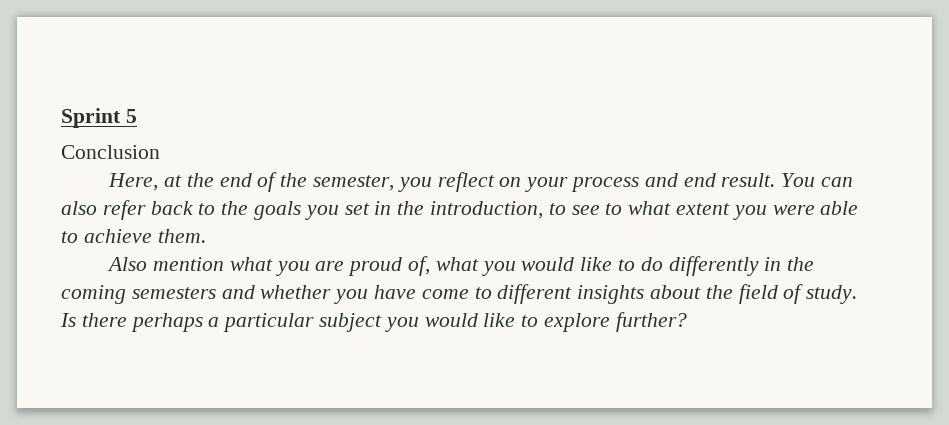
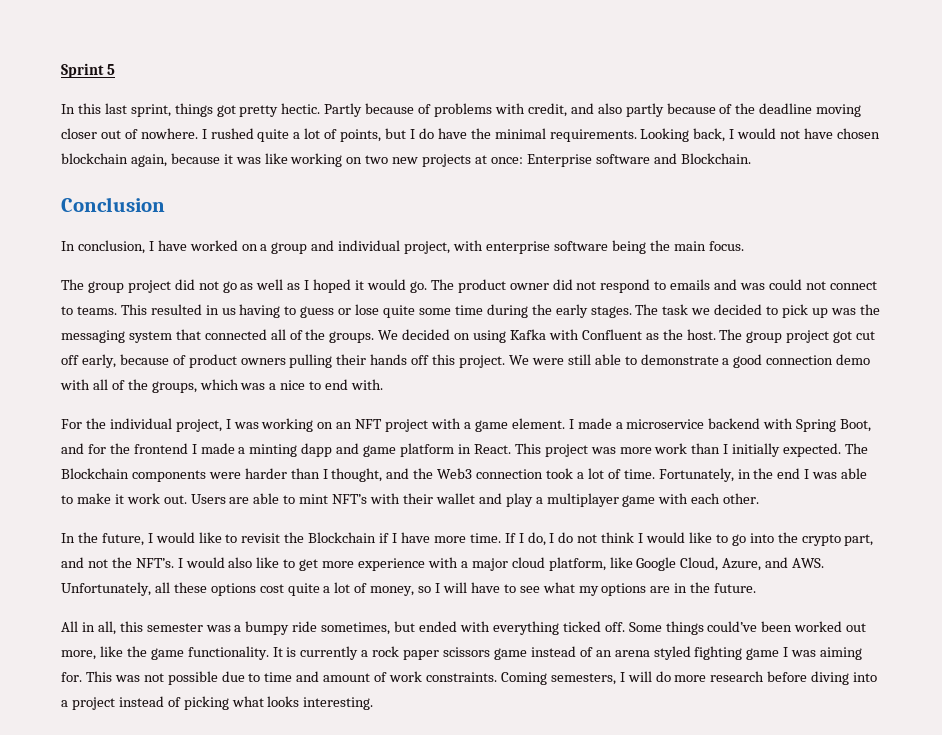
+ In this last sprint, things got pretty hectic. Partly because of problems with credit, and also partly because of the deadline moving closer out of nowhere. I rushed quite a lot of points, but I do have the minimal requirements. Looking back, I would not have chosen blockchain again, because it was like working on two new projects at once: Enterprise software and Blockchain.
  Conclusion
- Here, at the end of the semester, you reflect on your process and end result. You can also refer back to the goals you set in the introduction, to see to what extent you were able to achieve them.
- Also mention what you are proud of, what you would like to do differently in the coming semesters and whether you have come to different insights about the field of study. Is there perhaps a particular subject you would like to explore further?
+ In conclusion, I have worked on a group and individual project, with enterprise software being the main focus.
+ The group project did not go as well as I hoped it would go. The product owner did not respond to emails and was could not connect to teams. This resulted in us having to guess or lose quite some time during the early stages. The task we decided to pick up was the messaging system that connected all of the groups. We decided on using Kafka with Confluent as the host. The group project got cut off early, because of product owners pulling their hands off this project. We were still able to demonstrate a good connection demo with all of the groups, which was a nice to end with.
+ For the individual project, I was working on an NFT project with a game element. I made a microservice backend with Spring Boot, and for the frontend I made a minting dapp and game platform in React. This project was more work than I initially expected. The Blockchain components were harder than I thought, and the Web3 connection took a lot of time. Fortunately, in the end I was able to make it work out. Users are able to mint NFT’s with their wallet and play a multiplayer game with each other.
+ In the future, I would like to revisit the Blockchain if I have more time. If I do, I do not think I would like to go into the crypto part, and not the NFT’s. I would also like to get more experience with a major cloud platform, like Google Cloud, Azure, and AWS. Unfortunately, all these options cost quite a lot of money, so I will have to see what my options are in the future.
+ All in all, this semester was a bumpy ride sometimes, but ended with everything ticked off. Some things could’ve been worked out more, like the game functionality. It is currently a rock paper scissors game instead of an arena styled fighting game I was aiming for. This was not possible due to time and amount of work constraints. Coming semesters, I will do more research before diving into a project instead of picking what looks interesting.

